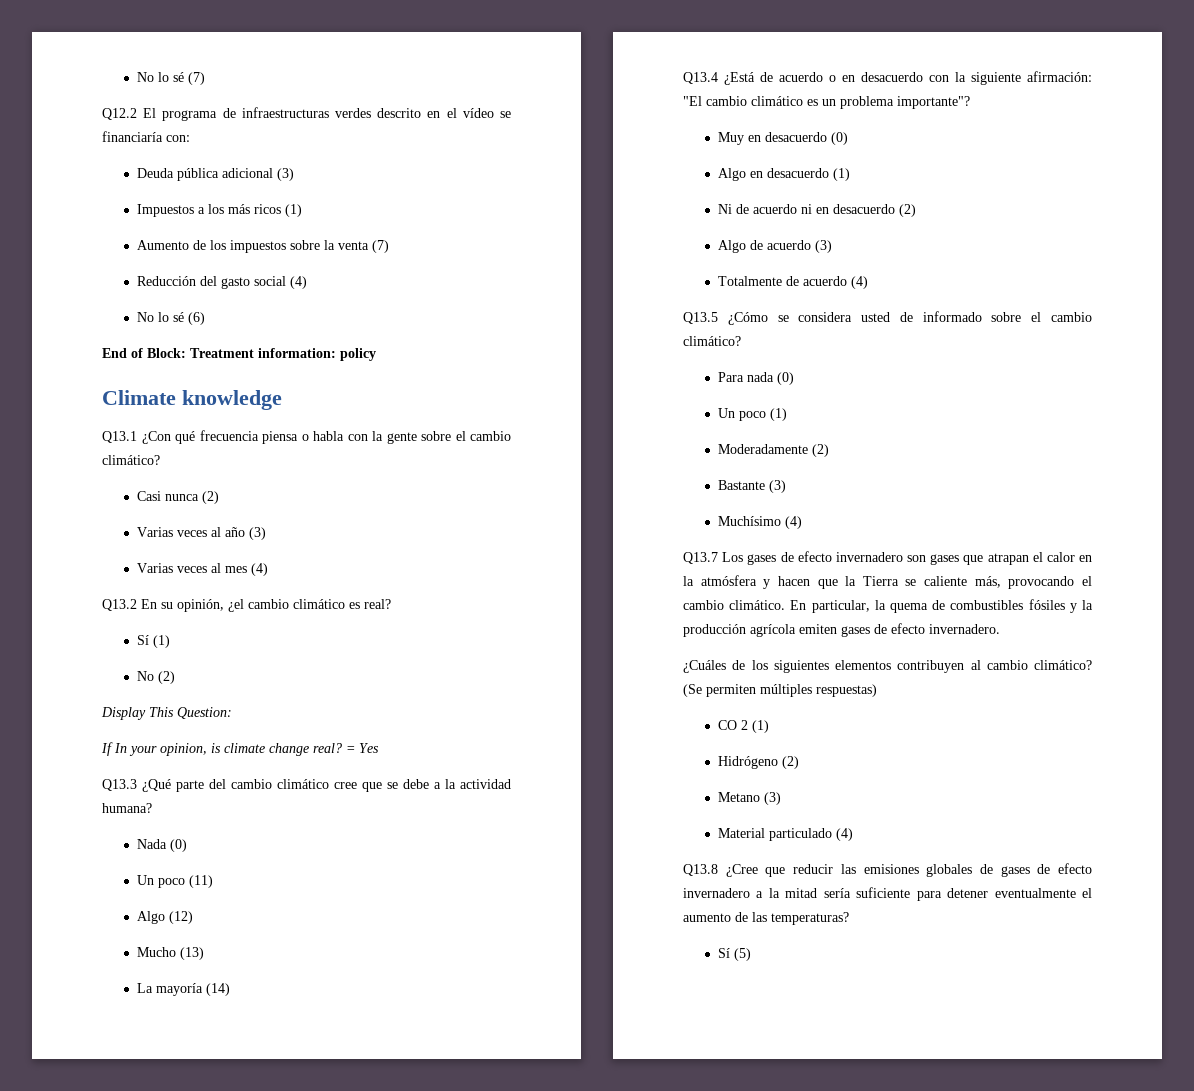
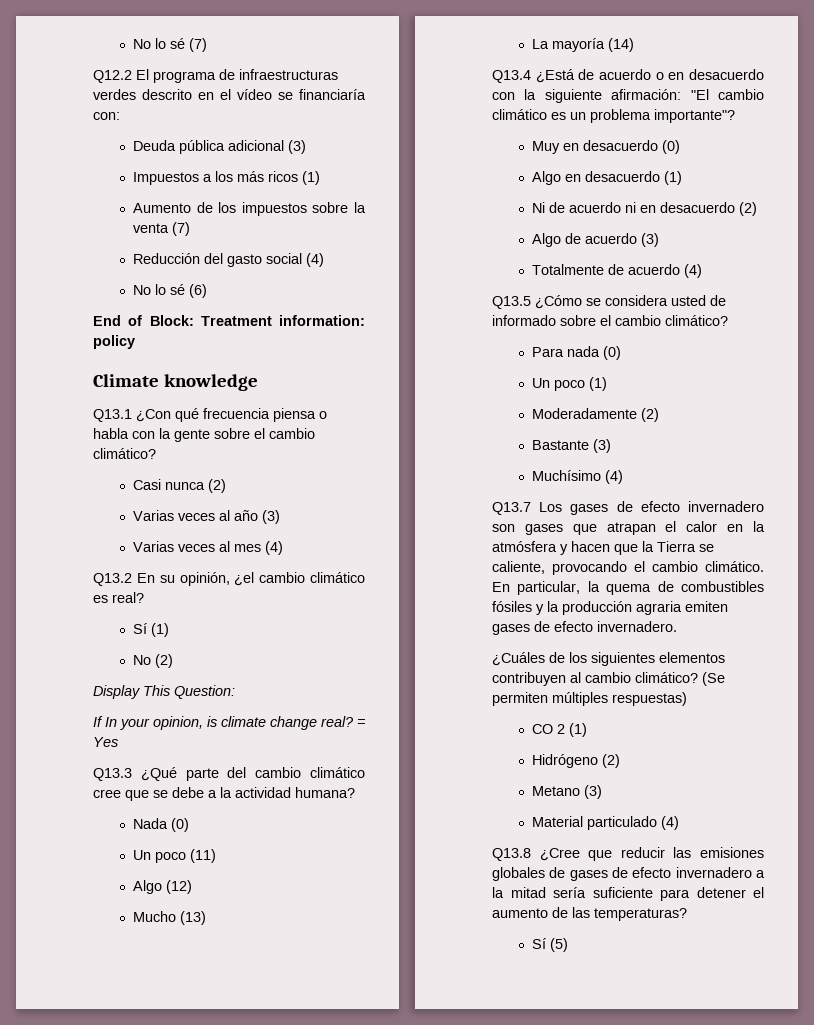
- Q13.7 Los gases de efecto invernadero son gases que atrapan el calor en la atmósfera y hacen que la Tierra se caliente más, provocando el cambio climático.
+ Q13.7 Los gases de efecto invernadero son gases que atrapan el calor en la atmósfera y hacen que la Tierra se caliente, provocando el cambio climático.
- En particular, la quema de combustibles fósiles y la producción agrícola emiten gases de efecto invernadero.
+ En particular, la quema de combustibles fósiles y la producción agraria emiten gases de efecto invernadero.
- Q13.8 ¿Cree que reducir las emisiones globales de gases de efecto invernadero a la mitad sería suficiente para detener eventualmente el aumento de las temperaturas?
+ Q13.8 ¿Cree que reducir las emisiones globales de gases de efecto invernadero a la mitad sería suficiente para detener el aumento de las temperaturas?

